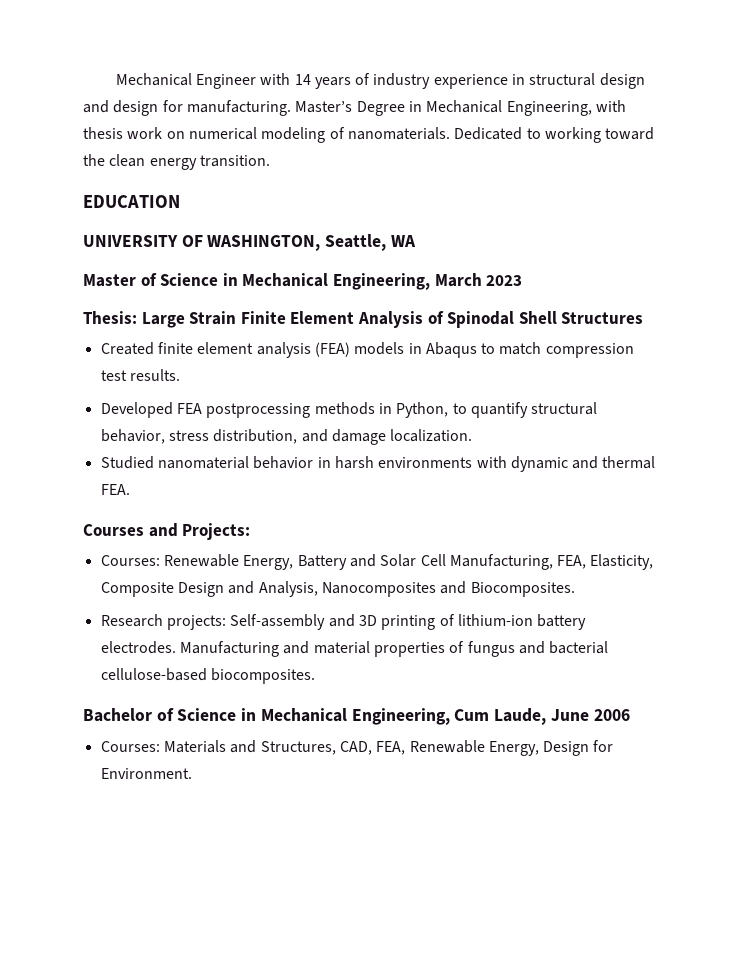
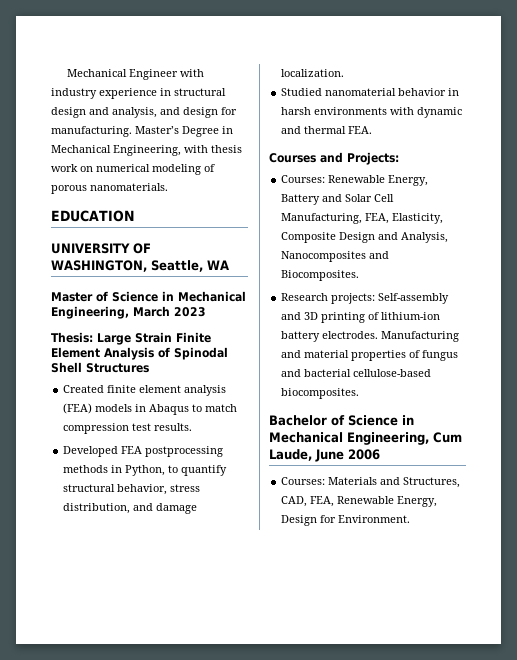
- Mechanical Engineer with 14 years of industry experience in structural design and design for manufacturing.
+ Mechanical Engineer with industry experience in structural design and analysis, and design for manufacturing.
- Master’s Degree in Mechanical Engineering, with thesis work on numerical modeling of nanomaterials. Dedicated to working toward the clean energy transition.
+ Master’s Degree in Mechanical Engineering, with thesis work on numerical modeling of porous nanomaterials.

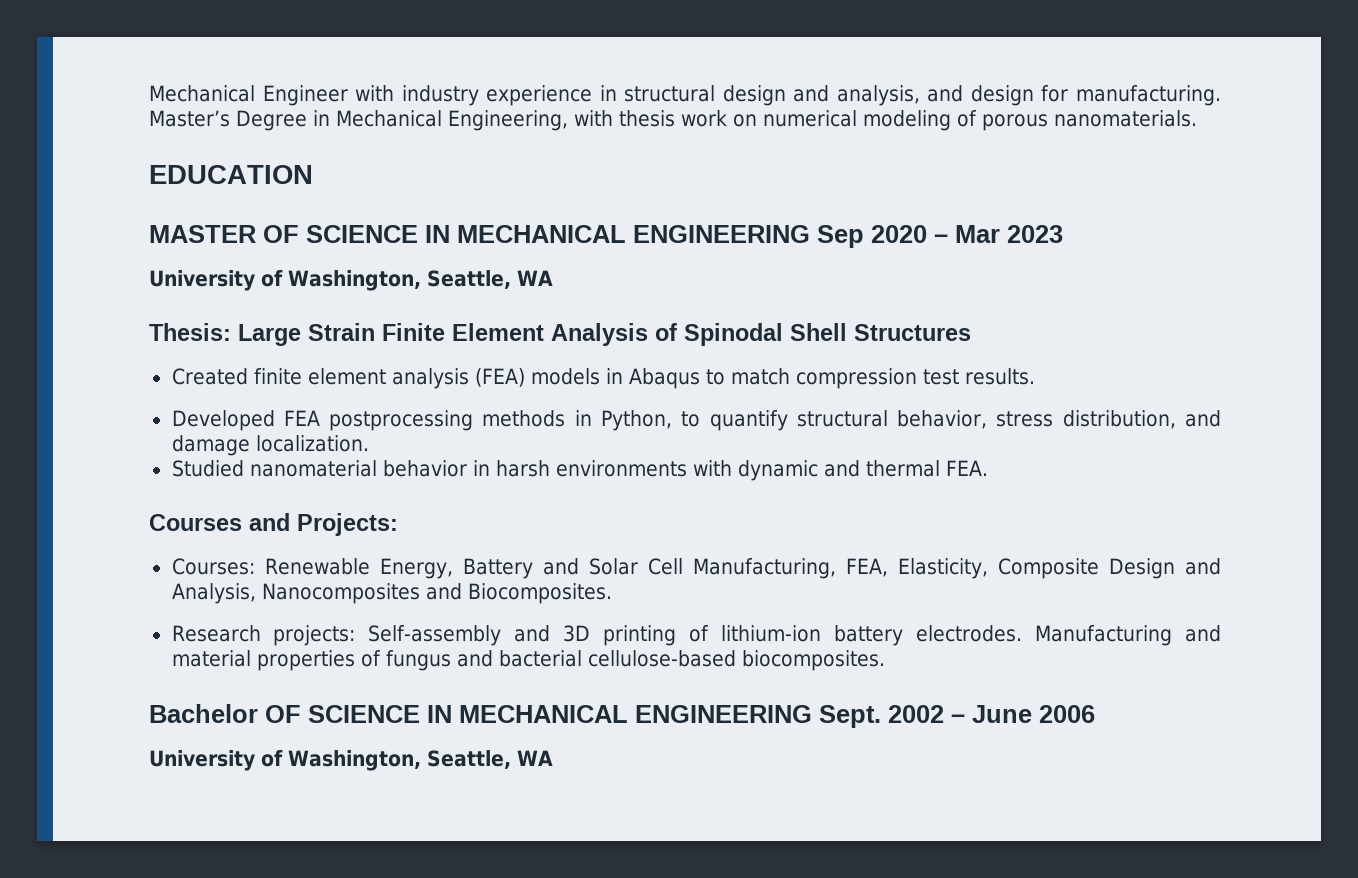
- UNIVERSITY OF WASHINGTON, Seattle, WA
- Master of Science in Mechanical Engineering, March 2023
+ MASTER OF SCIENCE IN MECHANICAL ENGINEERING Sep 2020 – Mar 2023
+ University of Washington, Seattle, WA
- Bachelor of Science in Mechanical Engineering, Cum Laude, June 2006
- Courses: Materials and Structures, CAD, FEA, Renewable Energy, Design for Environment.
+ Bachelor OF SCIENCE IN MECHANICAL ENGINEERING Sept. 2002 – June 2006
+ University of Washington, Seattle, WA

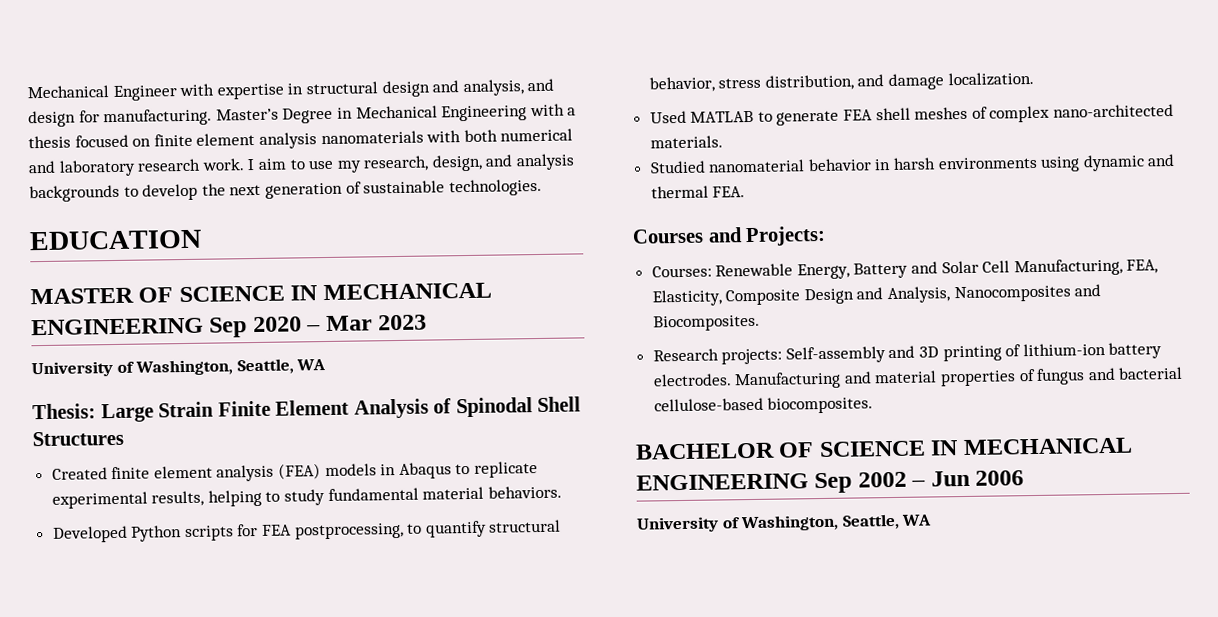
- Mechanical Engineer with industry experience in structural design and analysis, and design for manufacturing.
+ Mechanical Engineer with expertise in structural design and analysis, and design for manufacturing.
- Master’s Degree in Mechanical Engineering, with thesis work on numerical modeling of porous nanomaterials.
+ Master’s Degree in Mechanical Engineering with a thesis focused on finite element analysis nanomaterials with both numerical and laboratory research work. I aim to use my research, design, and analysis backgrounds to develop the next generation of sustainable technologies.
- Created finite element analysis (FEA) models in Abaqus to match compression test results.
- Developed FEA postprocessing methods in Python, to quantify structural behavior, stress distribution, and damage localization.
+ Created finite element analysis (FEA) models in Abaqus to replicate experimental results, helping to study fundamental material behaviors.
+ Developed Python scripts for FEA postprocessing, to quantify structural behavior, stress distribution, and damage localization.
+ Used MATLAB to generate FEA shell meshes of complex nano-architected materials.
- Studied nanomaterial behavior in harsh environments with dynamic and thermal FEA.
+ Studied nanomaterial behavior in harsh environments using dynamic and thermal FEA.
- Bachelor OF SCIENCE IN MECHANICAL ENGINEERING Sept. 2002 – June 2006
+ BACHELOR OF SCIENCE IN MECHANICAL ENGINEERING Sep 2002 – Jun 2006

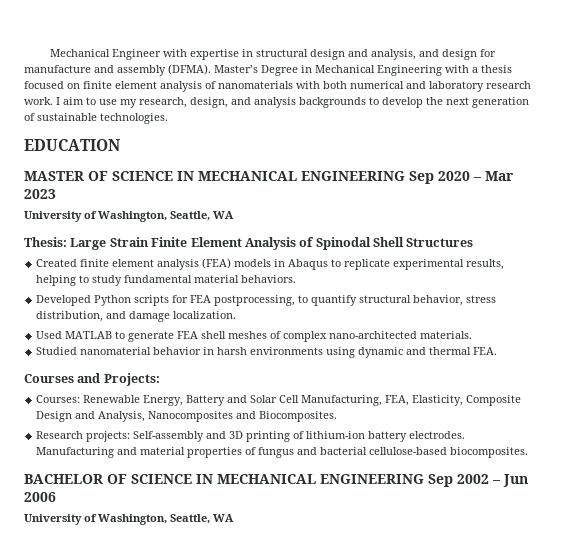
- Mechanical Engineer with expertise in structural design and analysis, and design for manufacturing.
+ Mechanical Engineer with expertise in structural design and analysis, and design for manufacture and assembly (DFMA).
- Master’s Degree in Mechanical Engineering with a thesis focused on finite element analysis nanomaterials with both numerical and laboratory research work.
+ Master’s Degree in Mechanical Engineering with a thesis focused on finite element analysis of nanomaterials with both numerical and laboratory research work.

